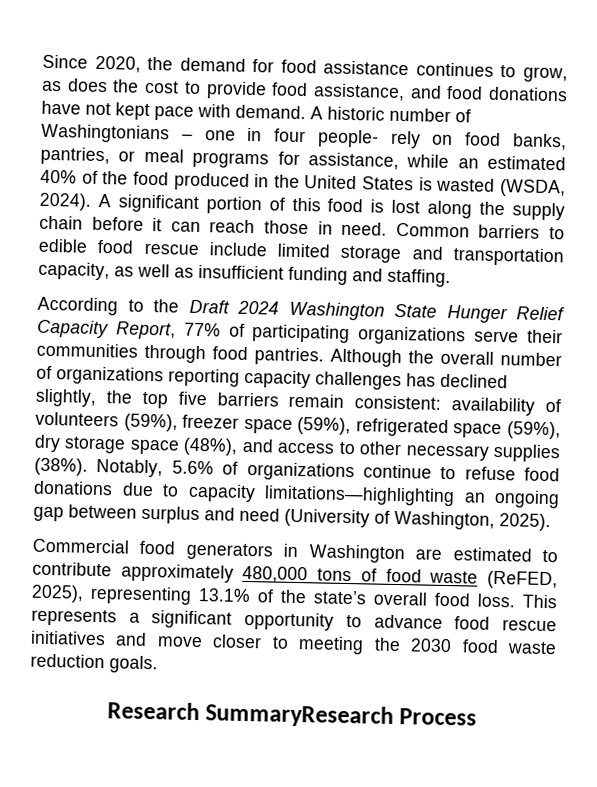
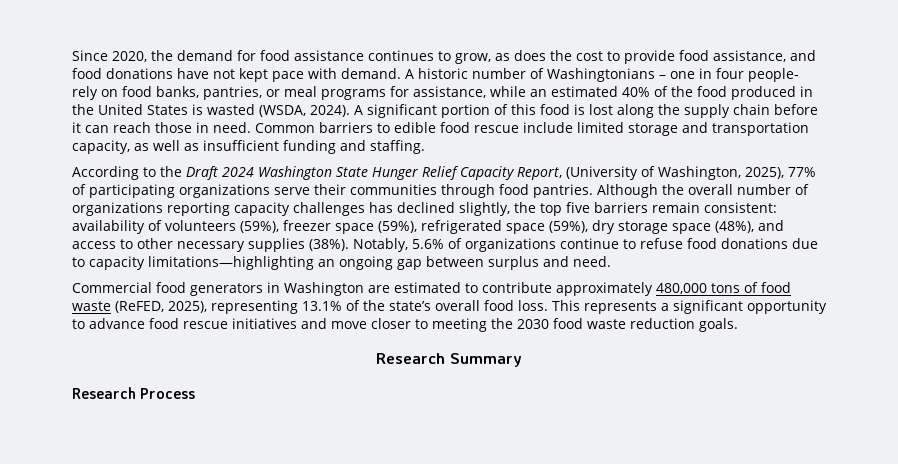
- According to the Draft 2024 Washington State Hunger Relief Capacity Report, 77% of participating organizations serve their communities through food pantries.
+ According to the Draft 2024 Washington State Hunger Relief Capacity Report, (University of Washington, 2025), 77% of participating organizations serve their communities through food pantries.
- Notably, 5.6% of organizations continue to refuse food donations due to capacity limitations—highlighting an ongoing gap between surplus and need (University of Washington, 2025).
+ Notably, 5.6% of organizations continue to refuse food donations due to capacity limitations—highlighting an ongoing gap between surplus and need.
- Research SummaryResearch Process
+ Research Summary
+ Research Process

